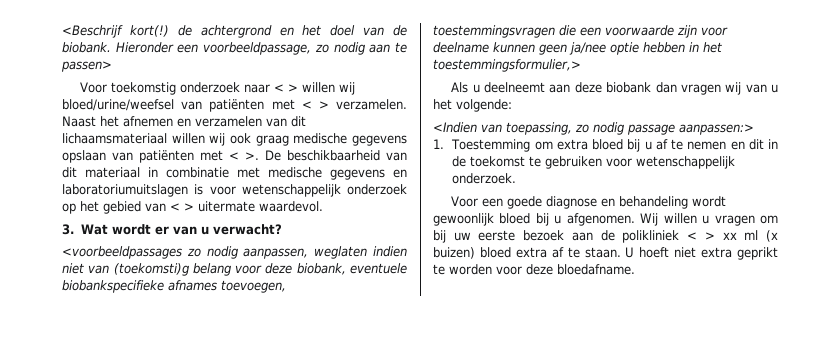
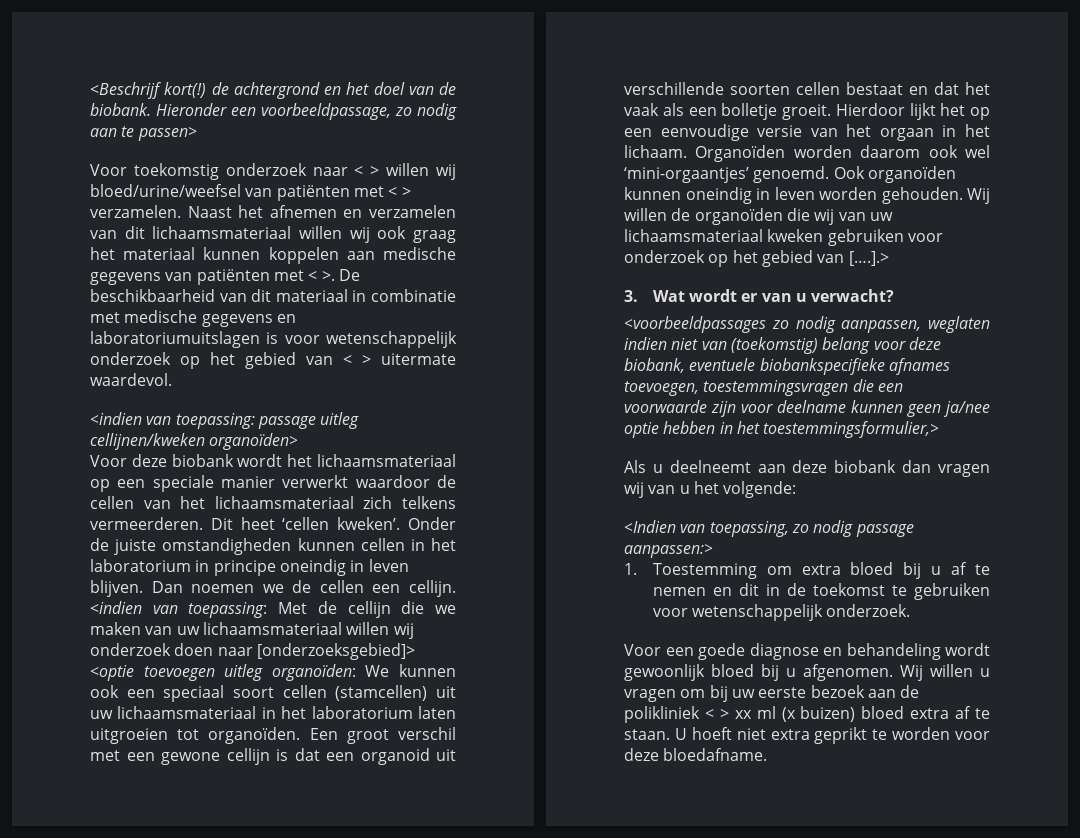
- Naast het afnemen en verzamelen van dit lichaamsmateriaal willen wij ook graag medische gegevens opslaan van patiënten met < >.
+ Naast het afnemen en verzamelen van dit lichaamsmateriaal willen wij ook graag het materiaal kunnen koppelen aan medische gegevens van patiënten met < >.
+ <indien van toepassing: passage uitleg cellijnen/kweken organoïden>
+ Voor deze biobank wordt het lichaamsmateriaal op een speciale manier verwerkt waardoor de cellen van het lichaamsmateriaal zich telkens vermeerderen. Dit heet ‘cellen kweken’. Onder de juiste omstandigheden kunnen cellen in het laboratorium in principe oneindig in leven blijven. Dan noemen we de cellen een cellijn. <indien van toepassing: Met de cellijn die we maken van uw lichaamsmateriaal willen wij onderzoek doen naar [onderzoeksgebied]> <optie toevoegen uitleg organoïden: We kunnen ook een speciaal soort cellen (stamcellen) uit uw lichaamsmateriaal in het laboratorium laten uitgroeien tot organoïden. Een groot verschil met een gewone cellijn is dat een organoid uit verschillende soorten cellen bestaat en dat het vaak als een bolletje groeit. Hierdoor lijkt het op een eenvoudige versie van het orgaan in het lichaam. Organoïden worden daarom ook wel ‘mini-orgaantjes’ genoemd. Ook organoïden kunnen oneindig in leven worden gehouden. Wij willen de organoïden die wij van uw lichaamsmateriaal kweken gebruiken voor onderzoek op het gebied van [….].>
- <voorbeeldpassages zo nodig aanpassen, weglaten indien niet van (toekomsti)g belang voor deze biobank, eventuele biobankspecifieke afnames toevoegen, toestemmingsvragen die een voorwaarde zijn voor deelname kunnen geen ja/nee optie hebben in het toestemmingsformulier,>
+ <voorbeeldpassages zo nodig aanpassen, weglaten indien niet van (toekomstig) belang voor deze biobank, eventuele biobankspecifieke afnames toevoegen, toestemmingsvragen die een voorwaarde zijn voor deelname kunnen geen ja/nee optie hebben in het toestemmingsformulier,>

